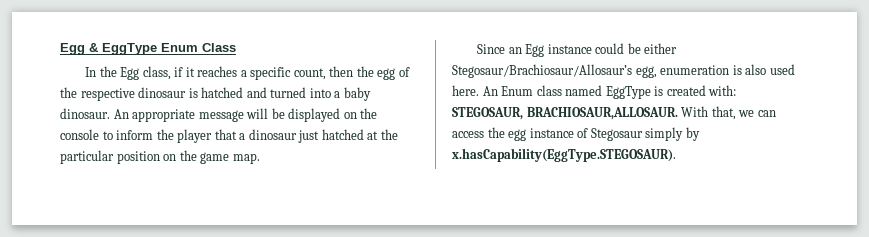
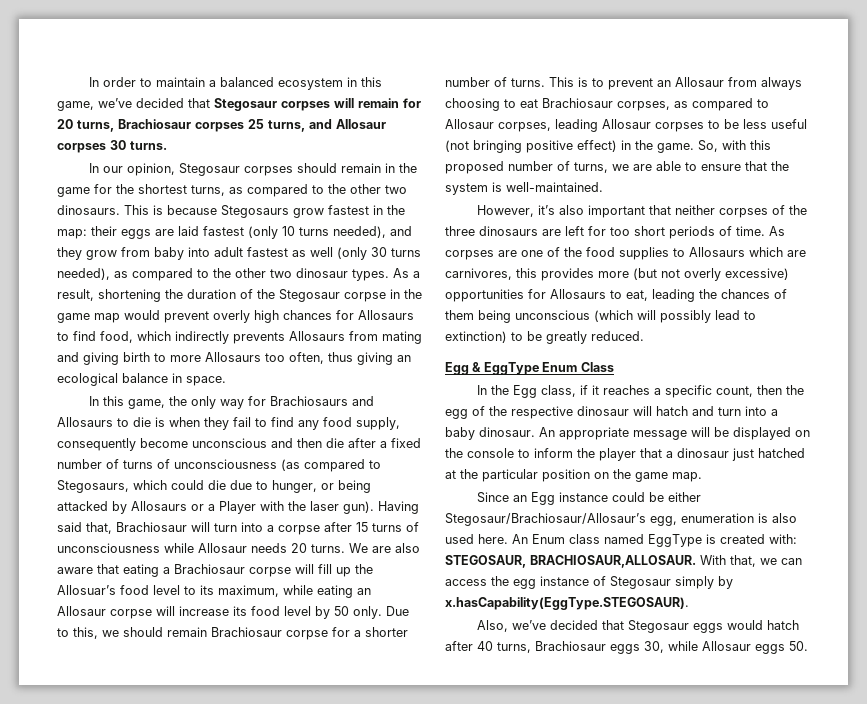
+ In order to maintain a balanced ecosystem in this game, we’ve decided that Stegosaur corpses will remain for 20 turns, Brachiosaur corpses 25 turns, and Allosaur corpses 30 turns.
+ In our opinion, Stegosaur corpses should remain in the game for the shortest turns, as compared to the other two dinosaurs. This is because Stegosaurs grow fastest in the map: their eggs are laid fastest (only 10 turns needed), and they grow from baby into adult fastest as well (only 30 turns needed), as compared to the other two dinosaur types. As a result, shortening the duration of the Stegosaur corpse in the game map would prevent overly high chances for Allosaurs to find food, which indirectly prevents Allosaurs from mating and giving birth to more Allosaurs too often, thus giving an ecological balance in space.
+ In this game, the only way for Brachiosaurs and Allosaurs to die is when they fail to find any food supply, consequently become unconscious and then die after a fixed number of turns of unconsciousness (as compared to Stegosaurs, which could die due to hunger, or being attacked by Allosaurs or a Player with the laser gun). Having said that, Brachiosaur will turn into a corpse after 15 turns of unconsciousness while Allosaur needs 20 turns. We are also aware that eating a Brachiosaur corpse will fill up the Allosuar’s food level to its maximum, while eating an Allosaur corpse will increase its food level by 50 only. Due to this, we should remain Brachiosaur corpse for a shorter number of turns. This is to prevent an Allosaur from always choosing to eat Brachiosaur corpses, as compared to Allosaur corpses, leading Allosaur corpses to be less useful (not bringing positive effect) in the game. So, with this proposed number of turns, we are able to ensure that the system is well-maintained.
+ However, it’s also important that neither corpses of the three dinosaurs are left for too short periods of time. As corpses are one of the food supplies to Allosaurs which are carnivores, this provides more (but not overly excessive) opportunities for Allosaurs to eat, leading the chances of them being unconscious (which will possibly lead to extinction) to be greatly reduced.
- In the Egg class, if it reaches a specific count, then the egg of the respective dinosaur is hatched and turned into a baby dinosaur.
+ In the Egg class, if it reaches a specific count, then the egg of the respective dinosaur will hatch and turn into a baby dinosaur.
+ Also, we’ve decided that Stegosaur eggs would hatch after 40 turns, Brachiosaur eggs 30, while Allosaur eggs 50.

